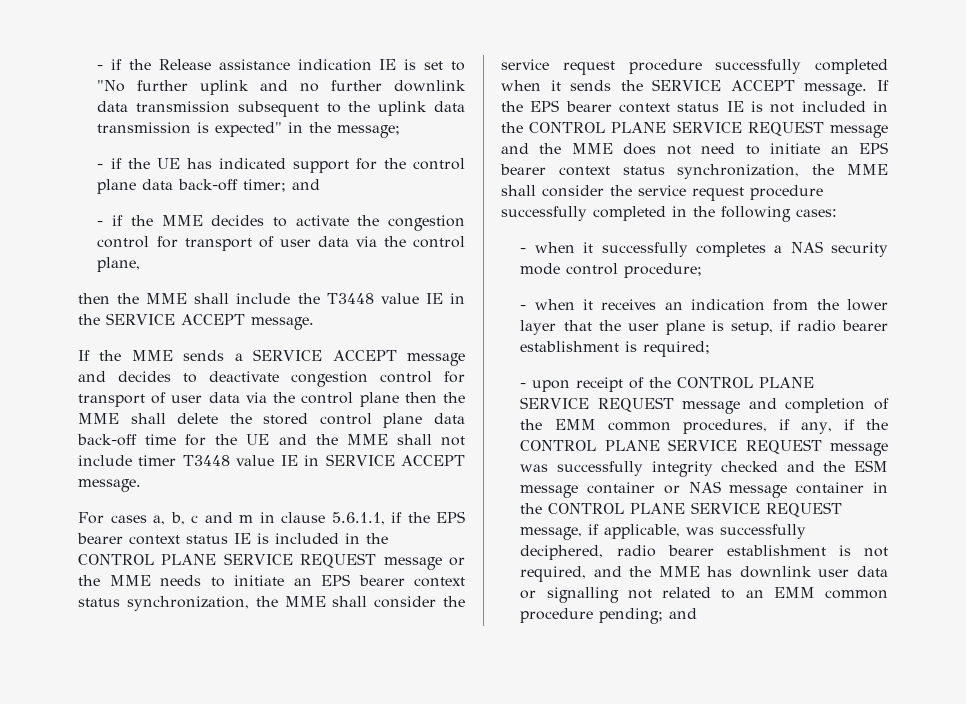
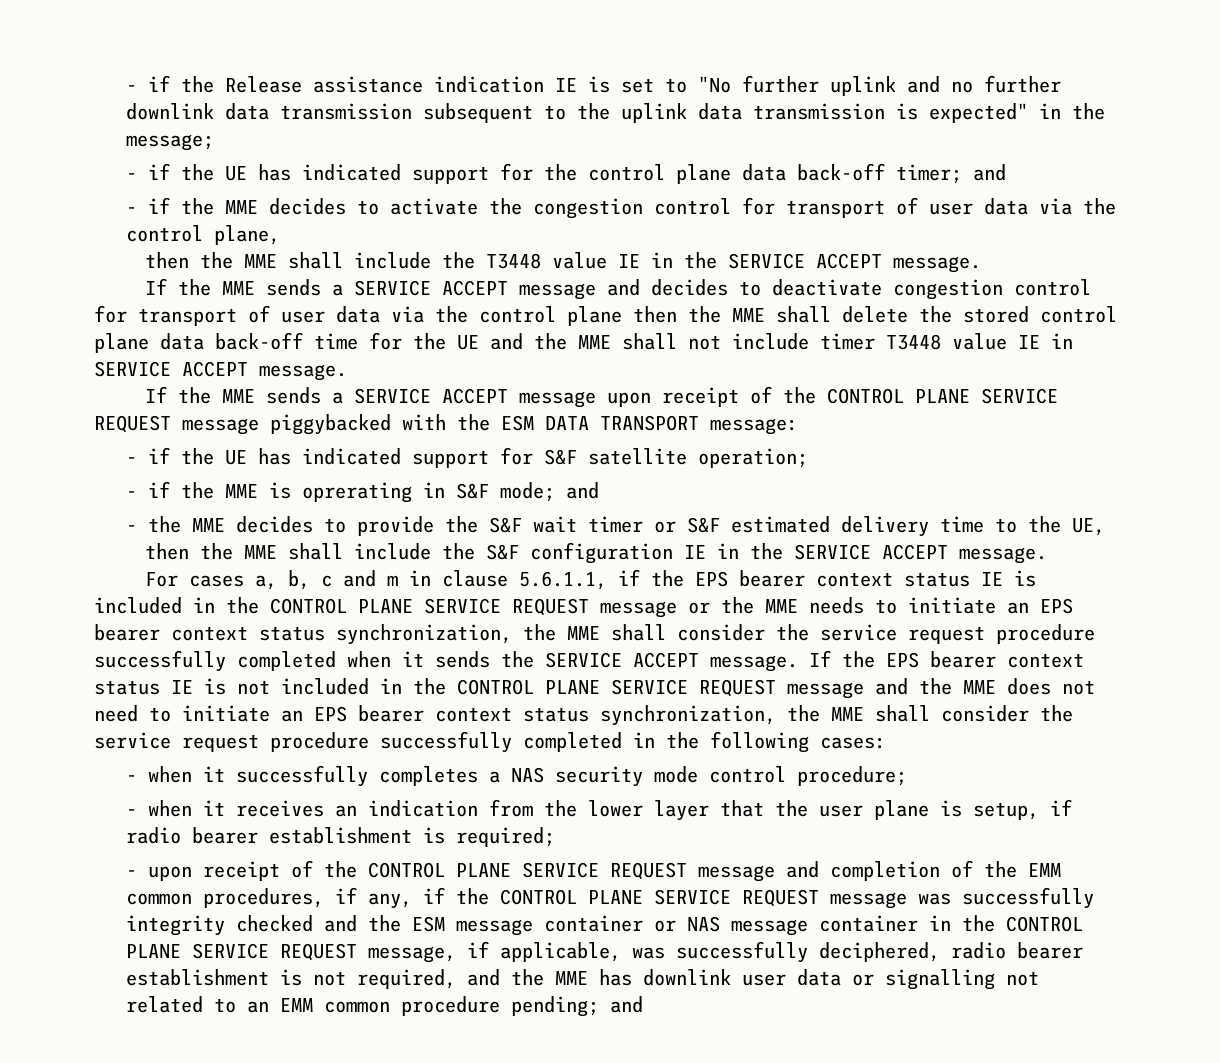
+ If the MME sends a SERVICE ACCEPT message upon receipt of the CONTROL PLANE SERVICE REQUEST message piggybacked with the ESM DATA TRANSPORT message:
+ - if the UE has indicated support for S&F satellite operation;
+ - if the MME is oprerating in S&F mode; and
+ - the MME decides to provide the S&F wait timer or S&F estimated delivery time to the UE,
+ then the MME shall include the S&F configuration IE in the SERVICE ACCEPT message.

